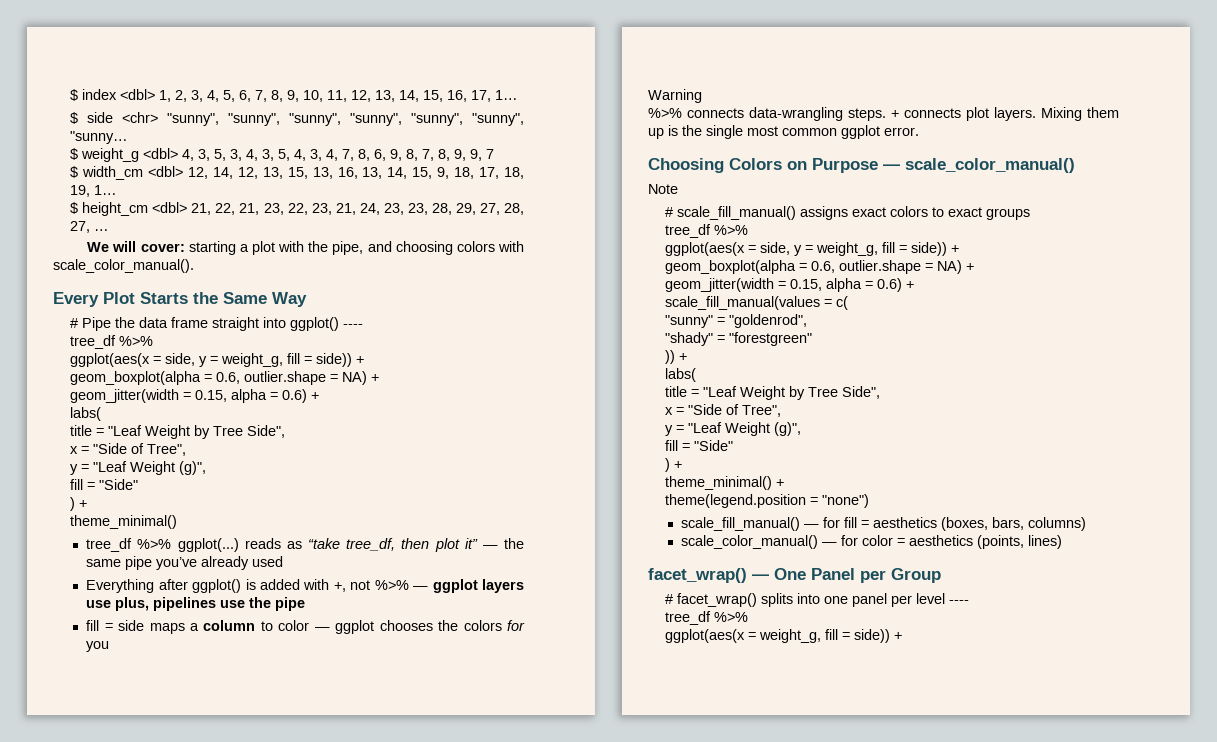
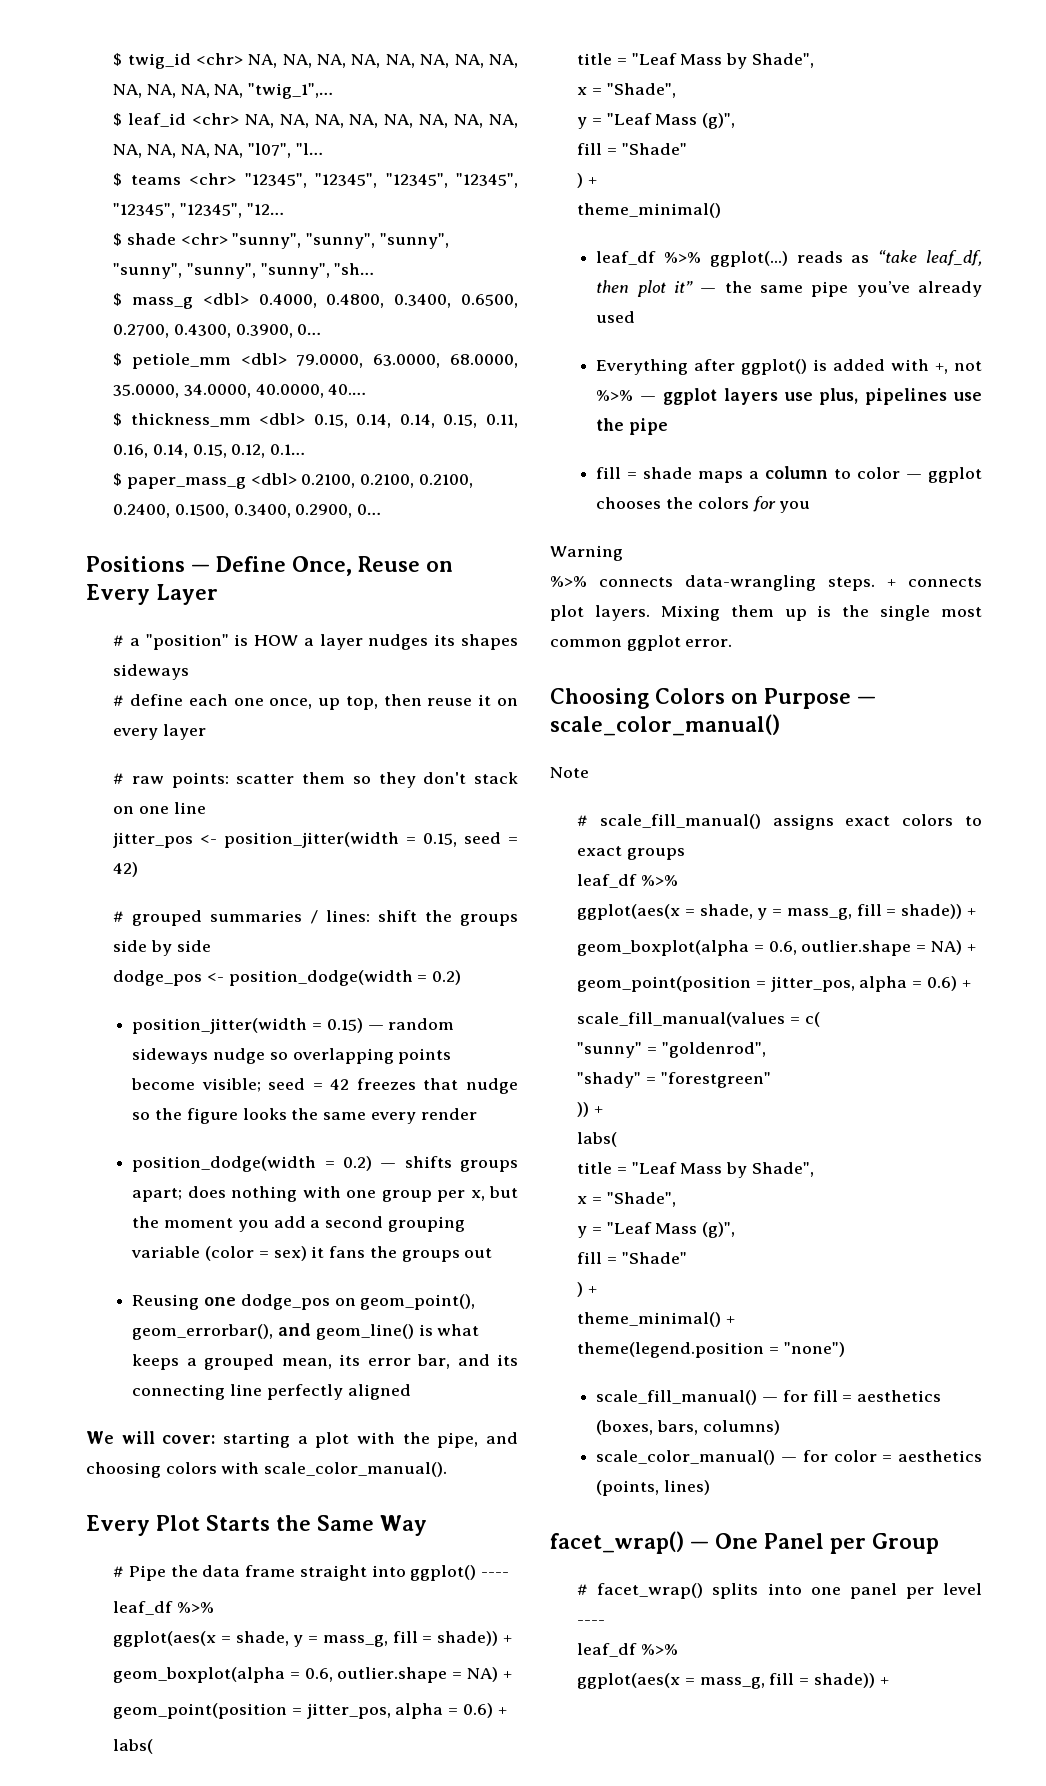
- $ index <dbl> 1, 2, 3, 4, 5, 6, 7, 8, 9, 10, 11, 12, 13, 14, 15, 16, 17, 1…
- $ side <chr> "sunny", "sunny", "sunny", "sunny", "sunny", "sunny", "sunny…
- $ weight_g <dbl> 4, 3, 5, 3, 4, 3, 5, 4, 3, 4, 7, 8, 6, 9, 8, 7, 8, 9, 9, 7
- $ width_cm <dbl> 12, 14, 12, 13, 15, 13, 16, 13, 14, 15, 9, 18, 17, 18, 19, 1…
- $ height_cm <dbl> 21, 22, 21, 23, 22, 23, 21, 24, 23, 23, 28, 29, 27, 28, 27, …
+ $ twig_id <chr> NA, NA, NA, NA, NA, NA, NA, NA, NA, NA, NA, NA, "twig_1",…
+ $ leaf_id <chr> NA, NA, NA, NA, NA, NA, NA, NA, NA, NA, NA, NA, "l07", "l…
+ $ teams <chr> "12345", "12345", "12345", "12345", "12345", "12345", "12…
+ $ shade <chr> "sunny", "sunny", "sunny", "sunny", "sunny", "sunny", "sh…
+ $ mass_g <dbl> 0.4000, 0.4800, 0.3400, 0.6500, 0.2700, 0.4300, 0.3900, 0…
+ $ petiole_mm <dbl> 79.0000, 63.0000, 68.0000, 35.0000, 34.0000, 40.0000, 40.…
+ $ thickness_mm <dbl> 0.15, 0.14, 0.14, 0.15, 0.11, 0.16, 0.14, 0.15, 0.12, 0.1…
+ $ paper_mass_g <dbl> 0.2100, 0.2100, 0.2100, 0.2400, 0.1500, 0.3400, 0.2900, 0…
+ Positions — Define Once, Reuse on Every Layer
+ # a "position" is HOW a layer nudges its shapes sideways
+ # define each one once, up top, then reuse it on every layer
+ # raw points: scatter them so they don't stack on one line
+ jitter_pos <- position_jitter(width = 0.15, seed = 42)
+ # grouped summaries / lines: shift the groups side by side
+ dodge_pos <- position_dodge(width = 0.2)
+ position_jitter(width = 0.15) — random sideways nudge so overlapping points become visible; seed = 42 freezes that nudge so the figure looks the same every render
+ position_dodge(width = 0.2) — shifts groups apart; does nothing with one group per x, but the moment you add a second grouping variable (color = sex) it fans the groups out
+ Reusing one dodge_pos on geom_point(), geom_errorbar(), and geom_line() is what keeps a grouped mean, its error bar, and its connecting line perfectly aligned
  # Pipe the data frame straight into ggplot() ----
- tree_df %>%
- ggplot(aes(x = side, y = weight_g, fill = side)) +
+ leaf_df %>%
+ ggplot(aes(x = shade, y = mass_g, fill = shade)) +
  geom_boxplot(alpha = 0.6, outlier.shape = NA) +
- geom_jitter(width = 0.15, alpha = 0.6) +
+ geom_point(position = jitter_pos, alpha = 0.6) +
  labs(
- title = "Leaf Weight by Tree Side",
- x = "Side of Tree",
- y = "Leaf Weight (g)",
- fill = "Side"
+ title = "Leaf Mass by Shade",
+ x = "Shade",
+ y = "Leaf Mass (g)",
+ fill = "Shade"
- tree_df %>% ggplot(...) reads as “take tree_df, then plot it” — the same pipe you’ve already used
+ leaf_df %>% ggplot(...) reads as “take leaf_df, then plot it” — the same pipe you’ve already used
- fill = side maps a column to color — ggplot chooses the colors for you
+ fill = shade maps a column to color — ggplot chooses the colors for you
  # scale_fill_manual() assigns exact colors to exact groups
- tree_df %>%
- ggplot(aes(x = side, y = weight_g, fill = side)) +
+ leaf_df %>%
+ ggplot(aes(x = shade, y = mass_g, fill = shade)) +
  geom_boxplot(alpha = 0.6, outlier.shape = NA) +
- geom_jitter(width = 0.15, alpha = 0.6) +
+ geom_point(position = jitter_pos, alpha = 0.6) +
  )) +
  labs(
- title = "Leaf Weight by Tree Side",
- x = "Side of Tree",
- y = "Leaf Weight (g)",
- fill = "Side"
+ title = "Leaf Mass by Shade",
+ x = "Shade",
+ y = "Leaf Mass (g)",
+ fill = "Shade"
  # facet_wrap() splits into one panel per level ----
- tree_df %>%
- ggplot(aes(x = weight_g, fill = side)) +
+ leaf_df %>%
+ ggplot(aes(x = mass_g, fill = shade)) +

